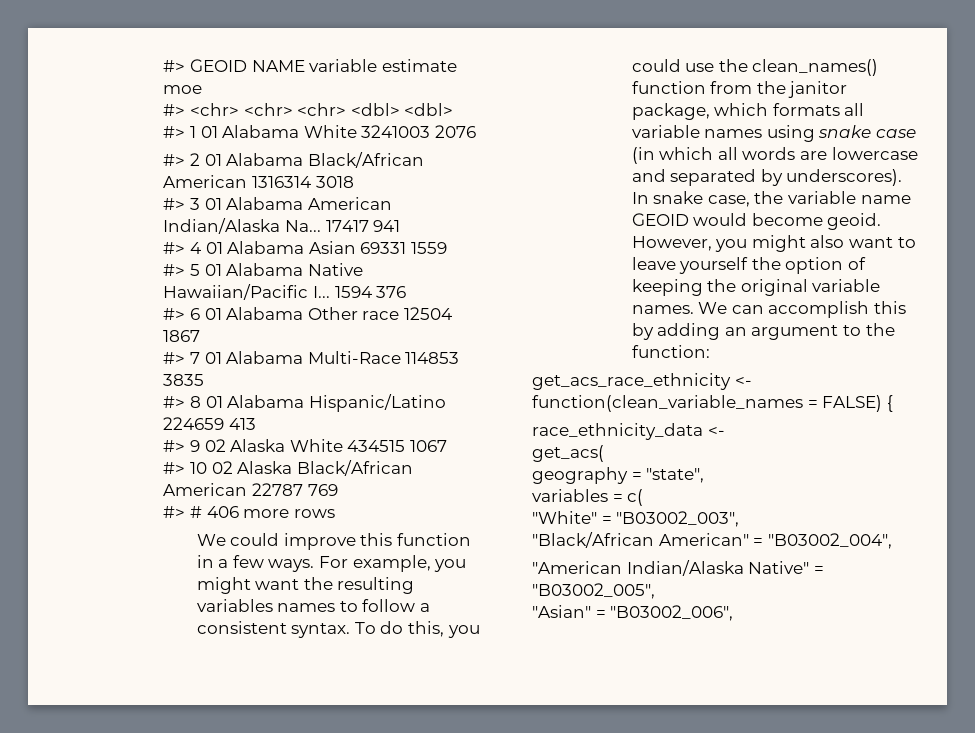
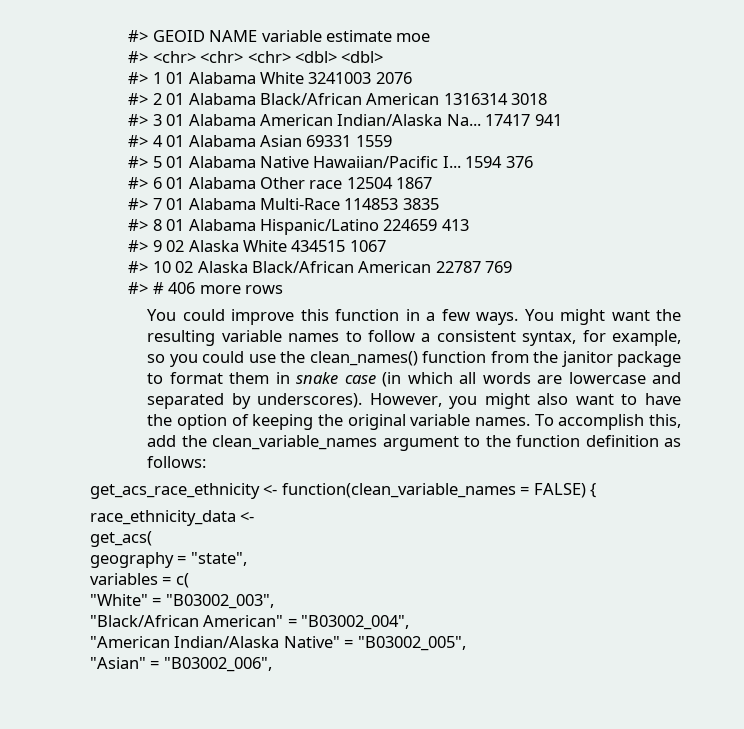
- We could improve this function in a few ways.
+ You could improve this function in a few ways.
- For example, you might want the resulting variables names to follow a consistent syntax. To do this, you could use the clean_names() function from the janitor package, which formats all variable names using snake case (in which all words are lowercase and separated by underscores).
+ You might want the resulting variable names to follow a consistent syntax, for example, so you could use the clean_names() function from the janitor package to format them in snake case (in which all words are lowercase and separated by underscores).
- In snake case, the variable name GEOID would become geoid.
- However, you might also want to leave yourself the option of keeping the original variable names.
+ However, you might also want to have the option of keeping the original variable names.
- We can accomplish this by adding an argument to the function:
+ To accomplish this, add the clean_variable_names argument to the function definition as follows:

